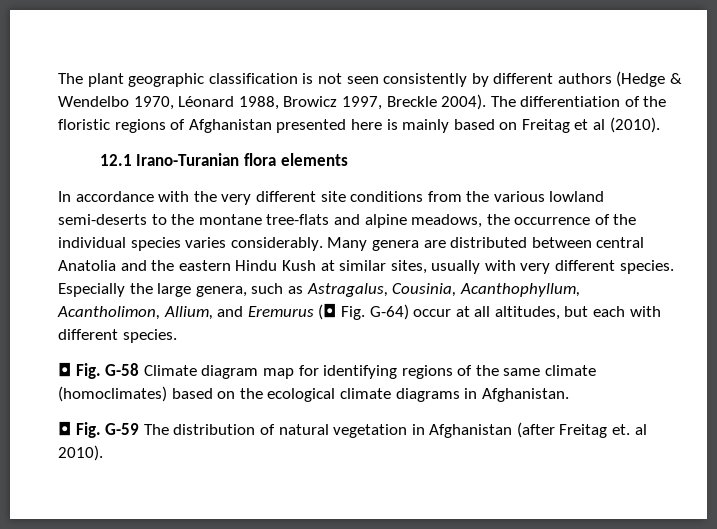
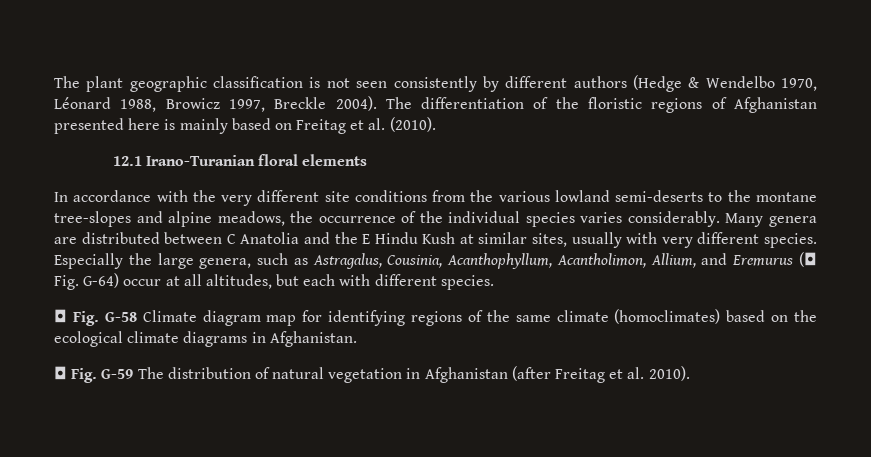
- The differentiation of the floristic regions of Afghanistan presented here is mainly based on Freitag et al (2010).
+ The differentiation of the floristic regions of Afghanistan presented here is mainly based on Freitag et al. (2010).
- 12.1 Irano-Turanian flora elements
+ 12.1 Irano-Turanian floral elements
- In accordance with the very different site conditions from the various lowland semi-deserts to the montane tree-flats and alpine meadows, the occurrence of the individual species varies considerably.
+ In accordance with the very different site conditions from the various lowland semi-deserts to the montane tree-slopes and alpine meadows, the occurrence of the individual species varies considerably.
- Many genera are distributed between central Anatolia and the eastern Hindu Kush at similar sites, usually with very different species.
+ Many genera are distributed between C Anatolia and the E Hindu Kush at similar sites, usually with very different species.
- ◘ Fig. G-59 The distribution of natural vegetation in Afghanistan (after Freitag et. al 2010).
+ ◘ Fig. G-59 The distribution of natural vegetation in Afghanistan (after Freitag et al. 2010).

